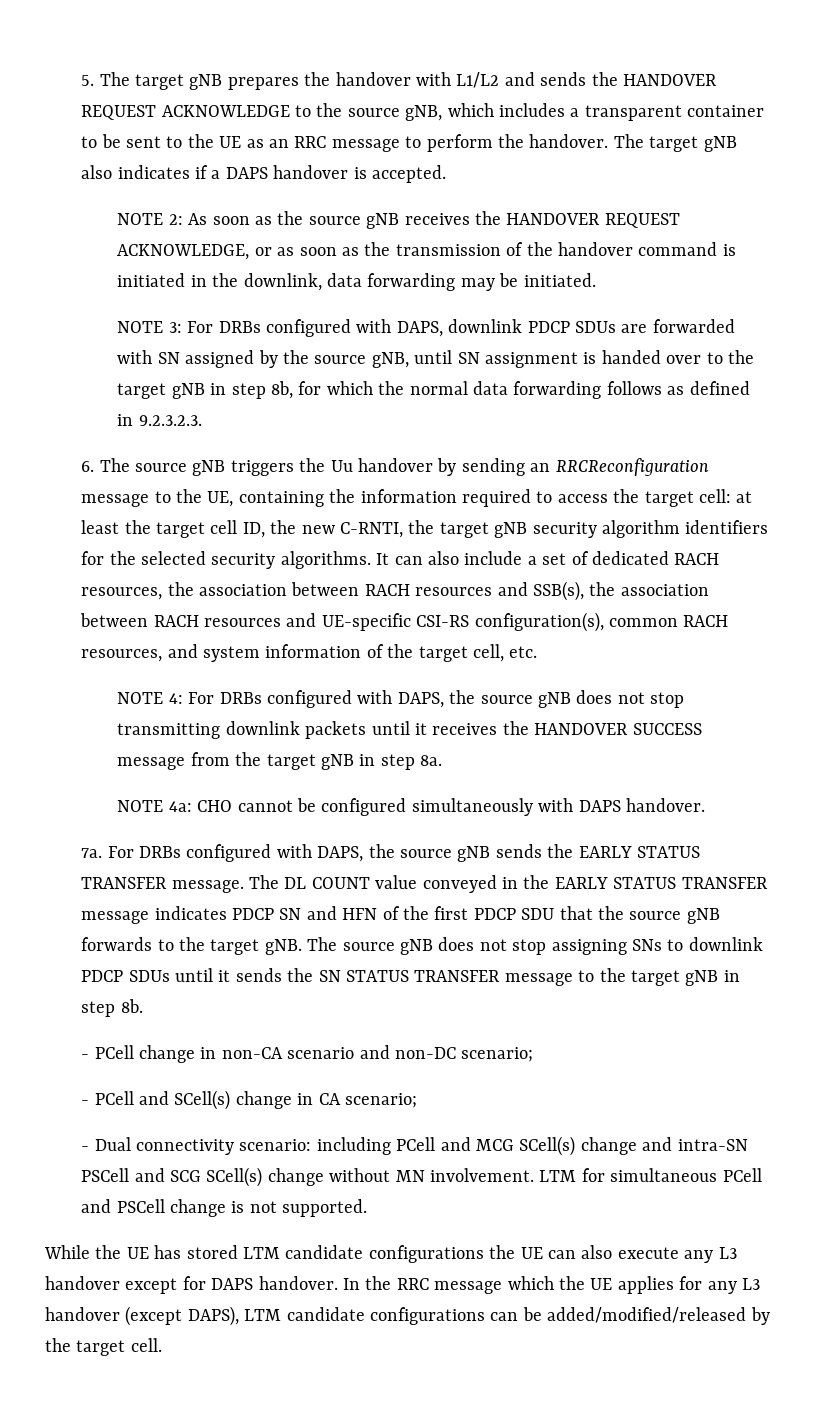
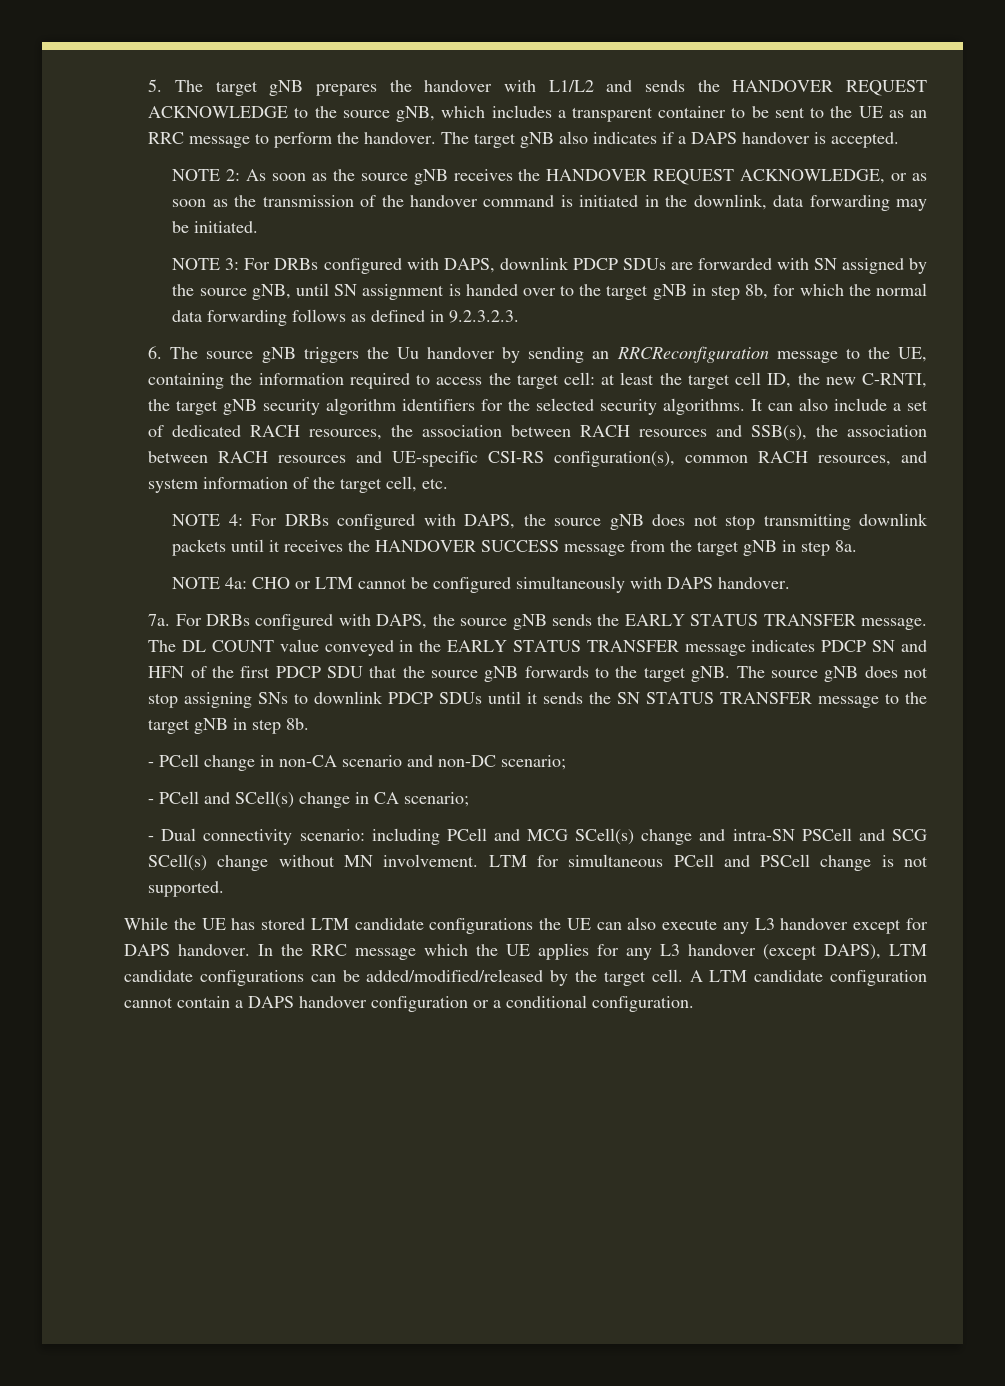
- NOTE 4a: CHO cannot be configured simultaneously with DAPS handover.
+ NOTE 4a: CHO or LTM cannot be configured simultaneously with DAPS handover.
+ A LTM candidate configuration cannot contain a DAPS handover configuration or a conditional configuration.

